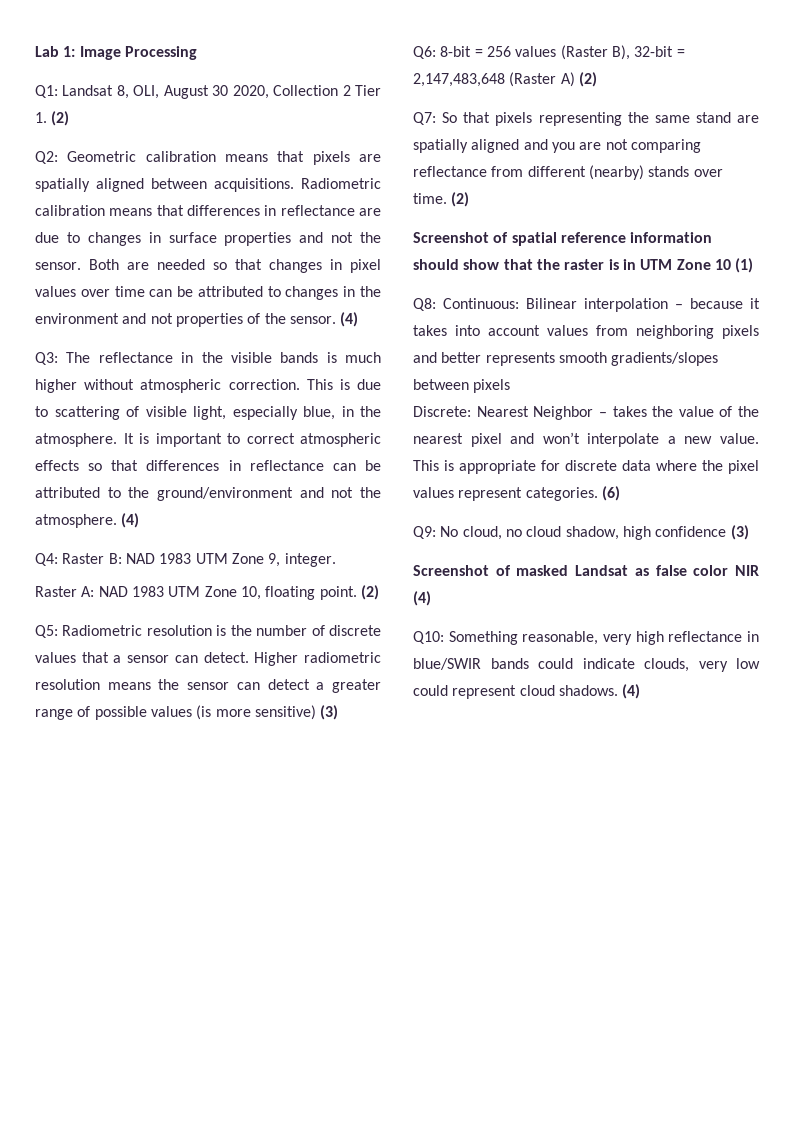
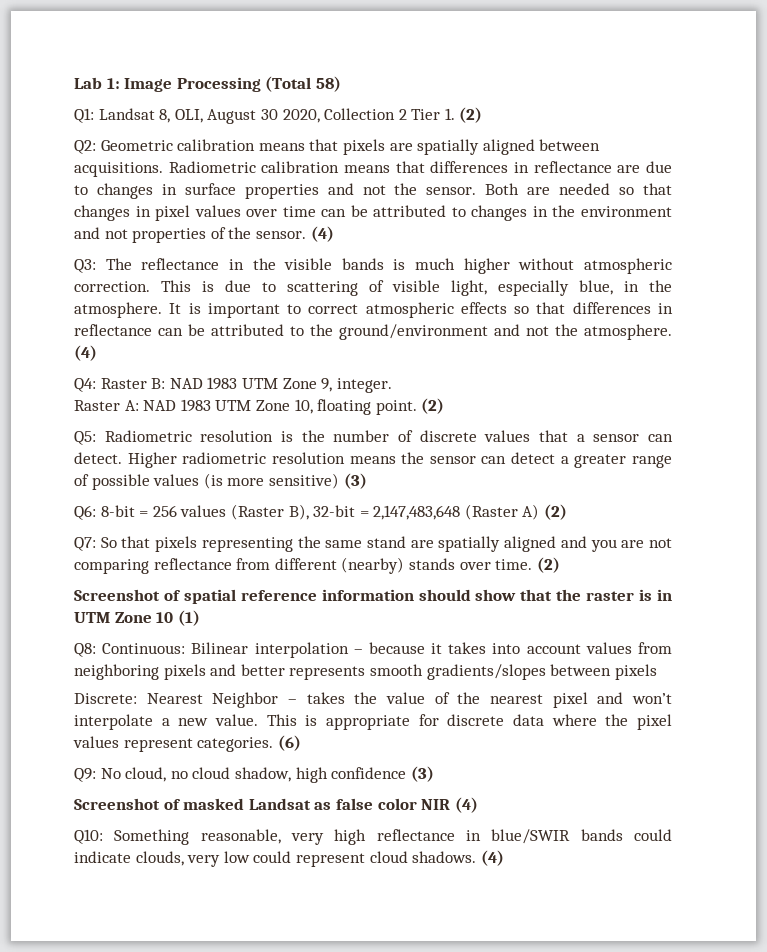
- Lab 1: Image Processing
+ Lab 1: Image Processing (Total 58)

